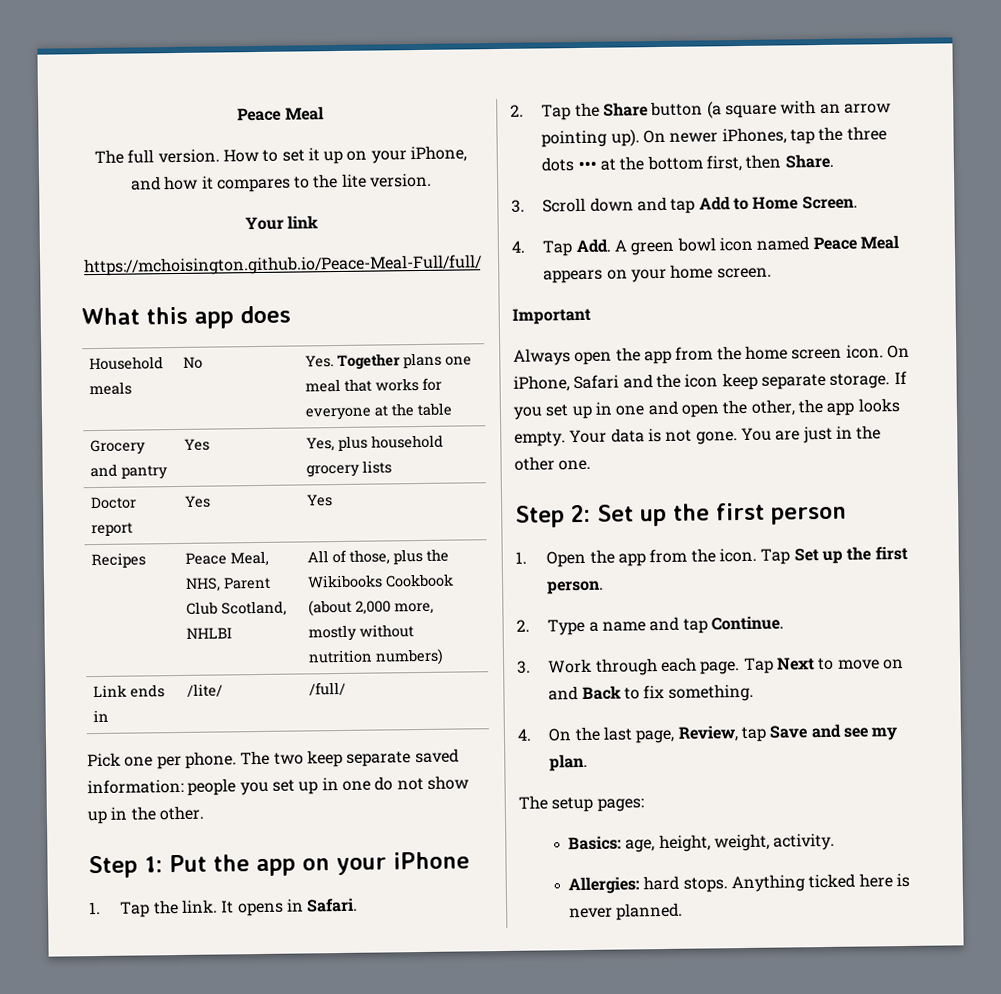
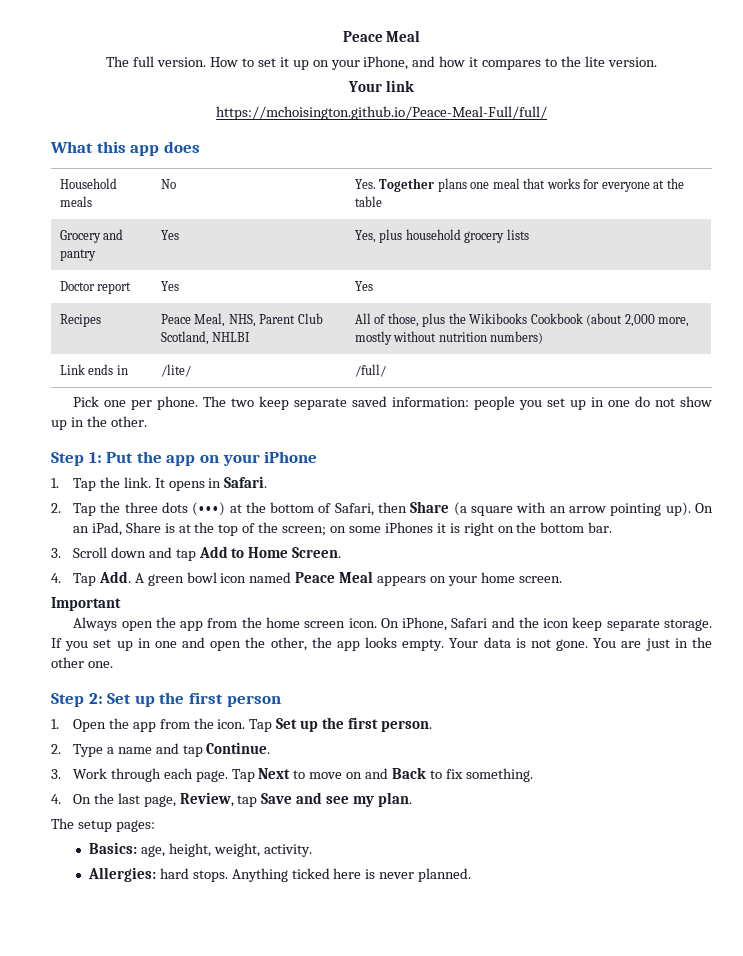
- 2. Tap the Share button (a square with an arrow pointing up).
+ 2. Tap the three dots (•••) at the bottom of Safari, then Share (a square with an arrow pointing up).
- On newer iPhones, tap the three dots ••• at the bottom first, then Share.
+ On an iPad, Share is at the top of the screen; on some iPhones it is right on the bottom bar.

